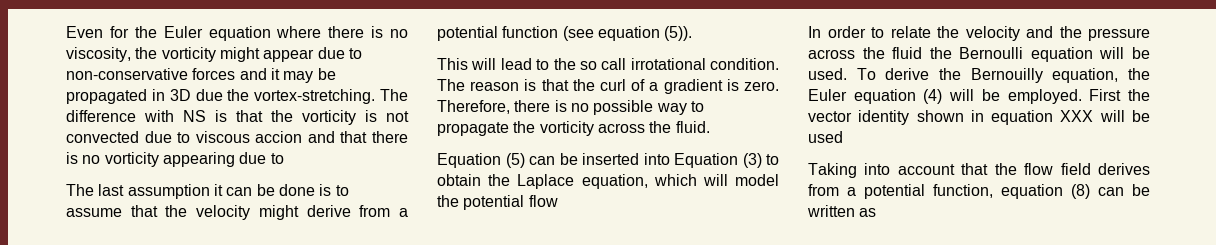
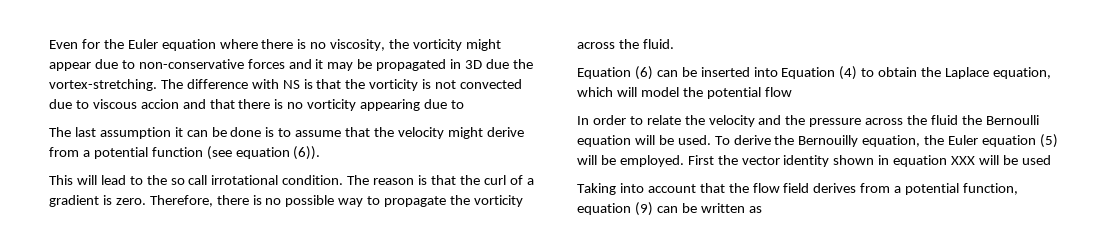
- The last assumption it can be done is to assume that the velocity might derive from a potential function (see equation (5)).
+ The last assumption it can be done is to assume that the velocity might derive from a potential function (see equation (6)).
- Equation (5) can be inserted into Equation (3) to obtain the Laplace equation, which will model the potential flow
+ Equation (6) can be inserted into Equation (4) to obtain the Laplace equation, which will model the potential flow
- To derive the Bernouilly equation, the Euler equation (4) will be employed.
+ To derive the Bernouilly equation, the Euler equation (5) will be employed.
- Taking into account that the flow field derives from a potential function, equation (8) can be written as
+ Taking into account that the flow field derives from a potential function, equation (9) can be written as

